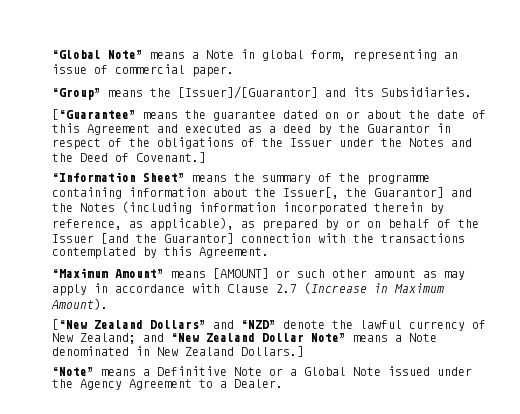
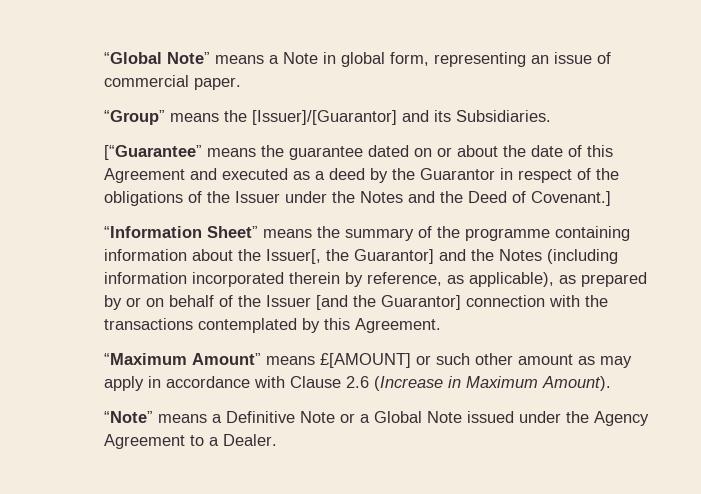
- “Maximum Amount” means [AMOUNT] or such other amount as may apply in accordance with Clause 2.7 (Increase in Maximum Amount).
+ “Maximum Amount” means £[AMOUNT] or such other amount as may apply in accordance with Clause 2.6 (Increase in Maximum Amount).
- [“New Zealand Dollars” and “NZD” denote the lawful currency of New Zealand; and “New Zealand Dollar Note” means a Note denominated in New Zealand Dollars.]

